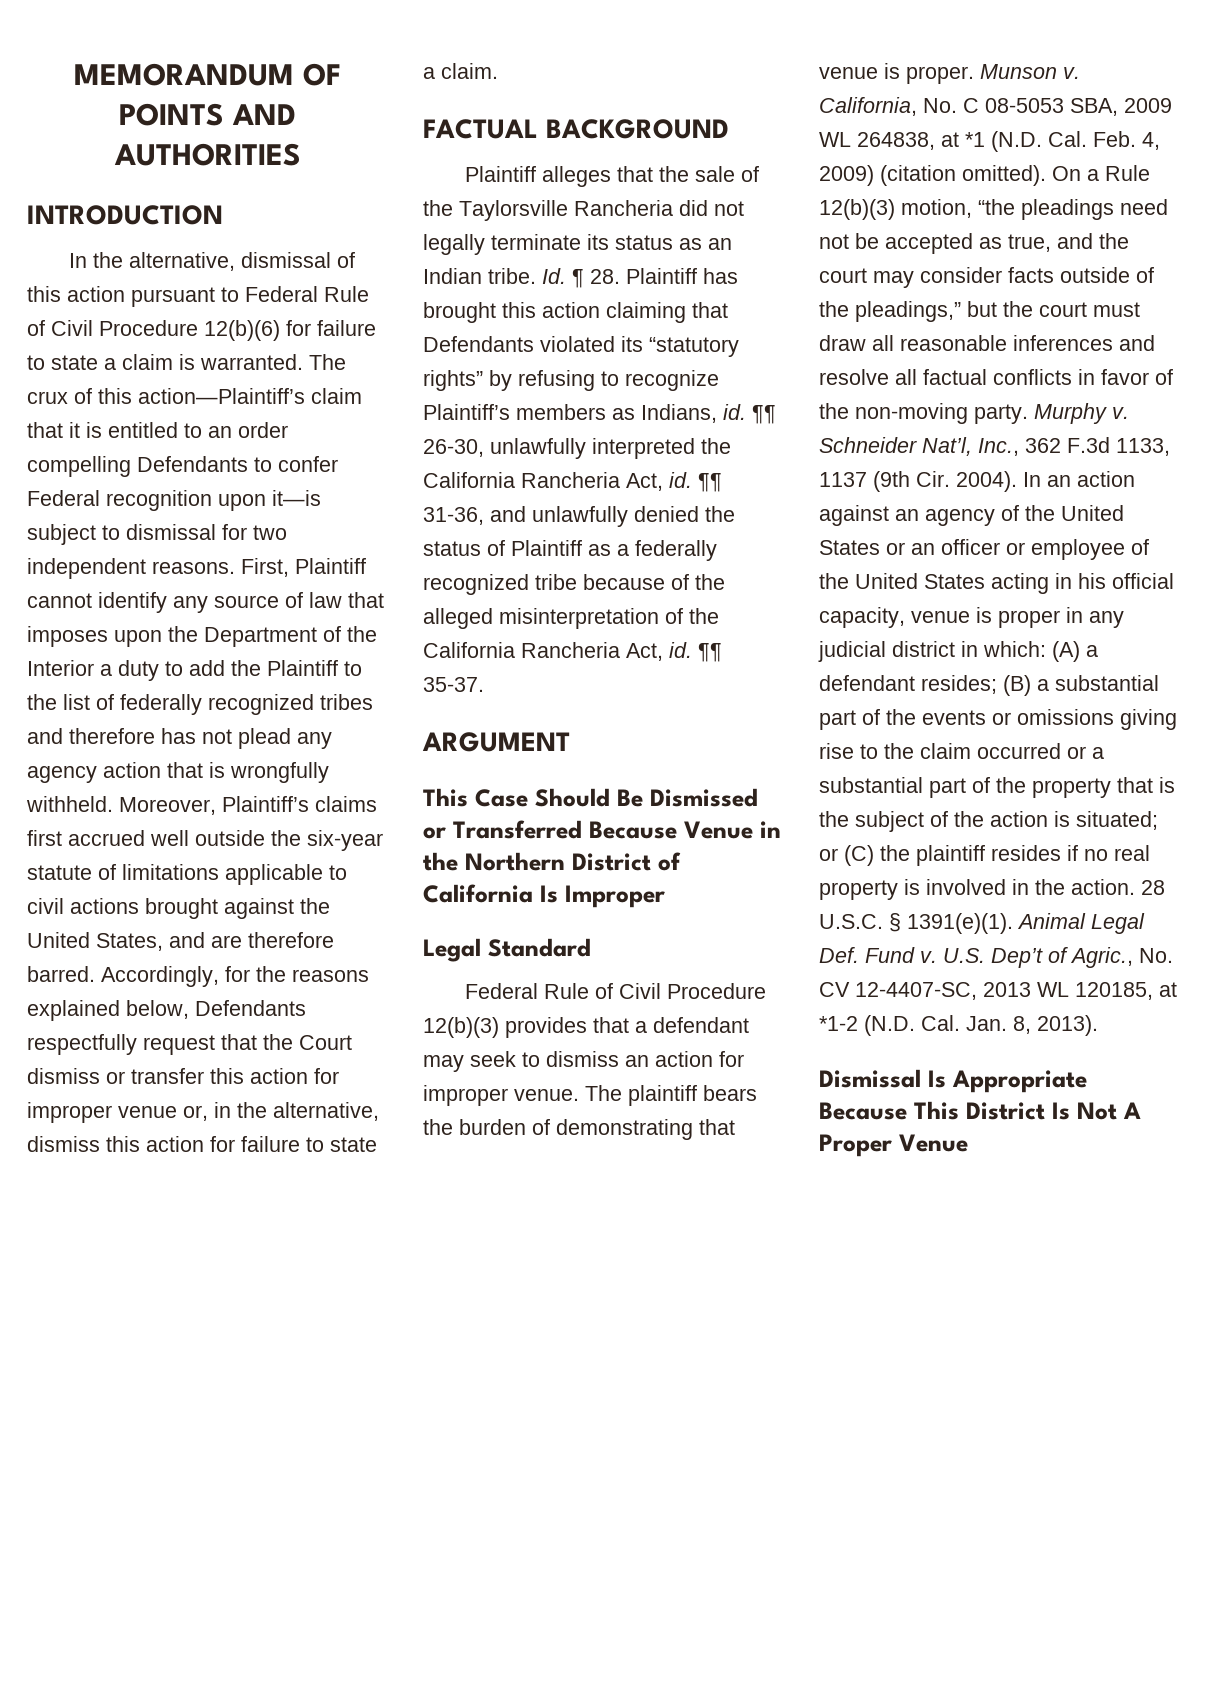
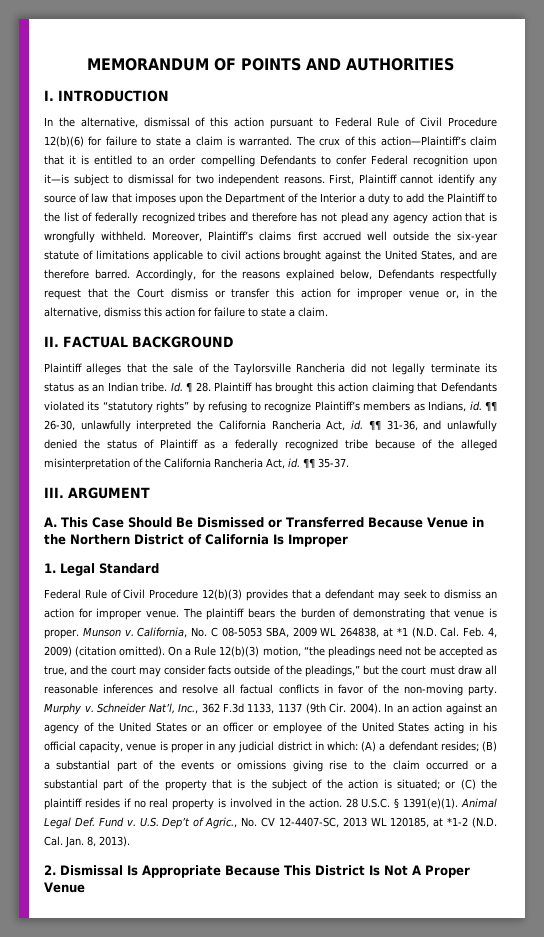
- INTRODUCTION
+ I. INTRODUCTION
- FACTUAL BACKGROUND
+ II. FACTUAL BACKGROUND
- ARGUMENT
+ III. ARGUMENT
- This Case Should Be Dismissed or Transferred Because Venue in the Northern District of California Is Improper
+ A. This Case Should Be Dismissed or Transferred Because Venue in the Northern District of California Is Improper
- Legal Standard
+ 1. Legal Standard
- Dismissal Is Appropriate Because This District Is Not A Proper Venue
+ 2. Dismissal Is Appropriate Because This District Is Not A Proper Venue

